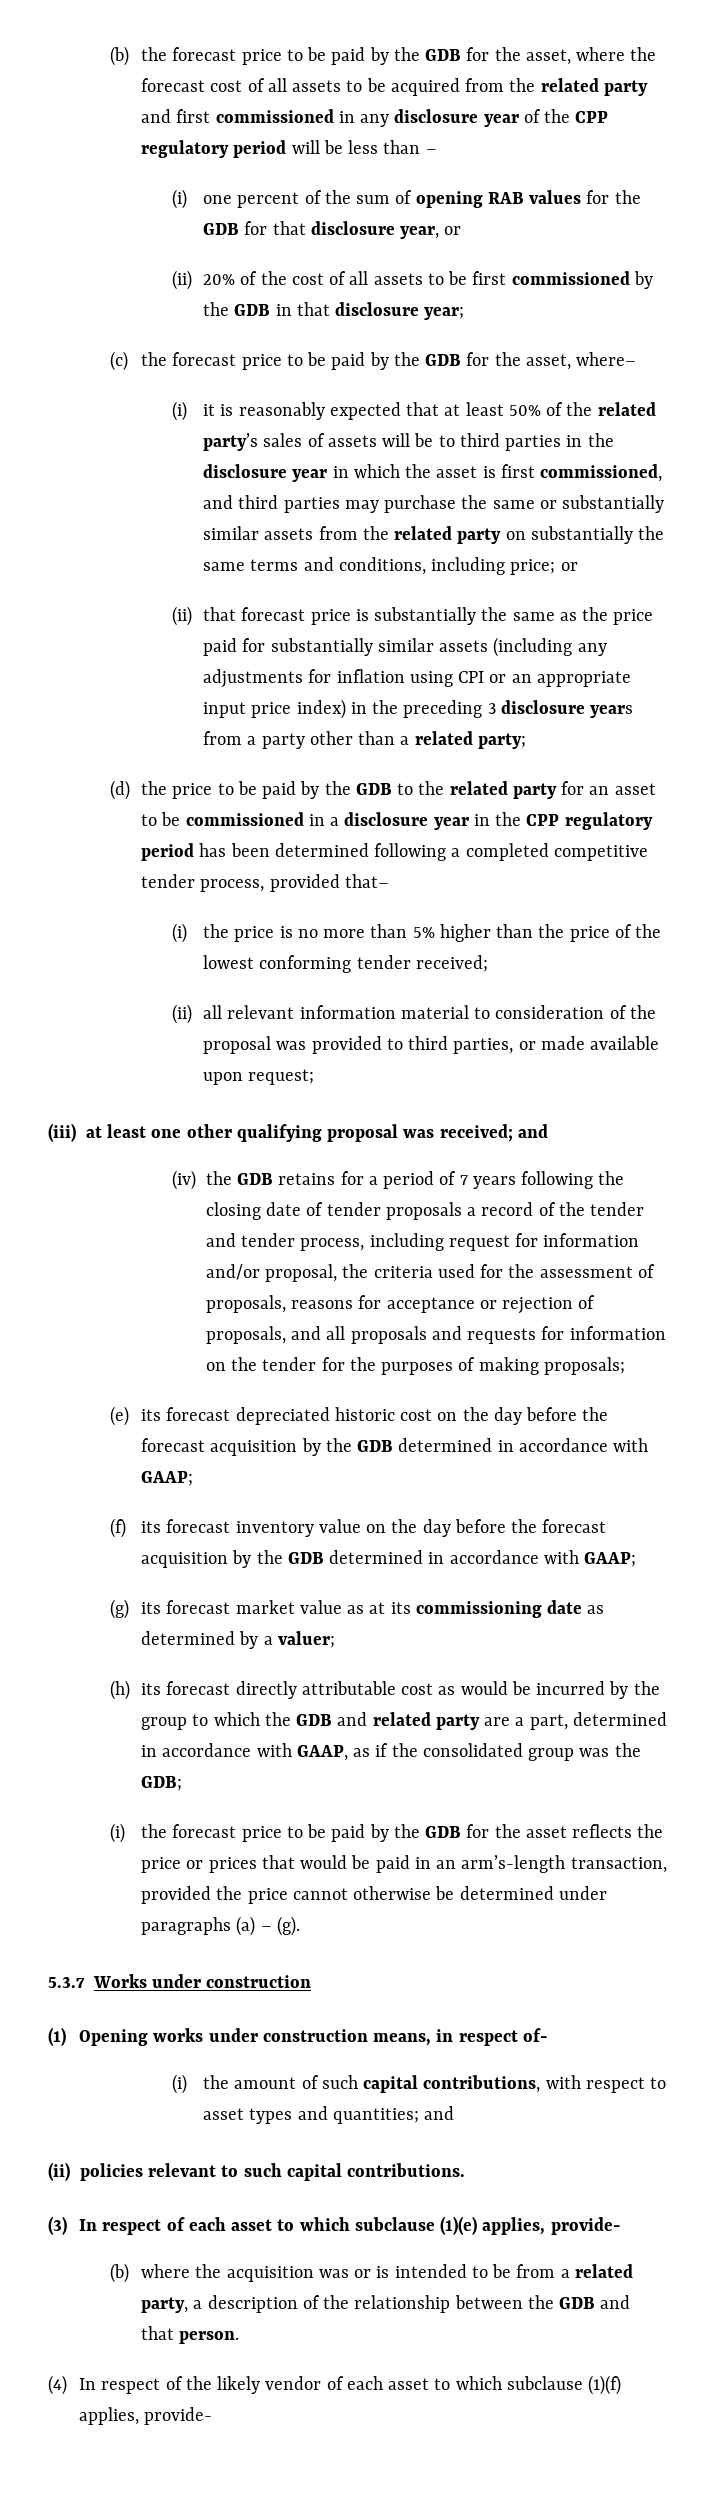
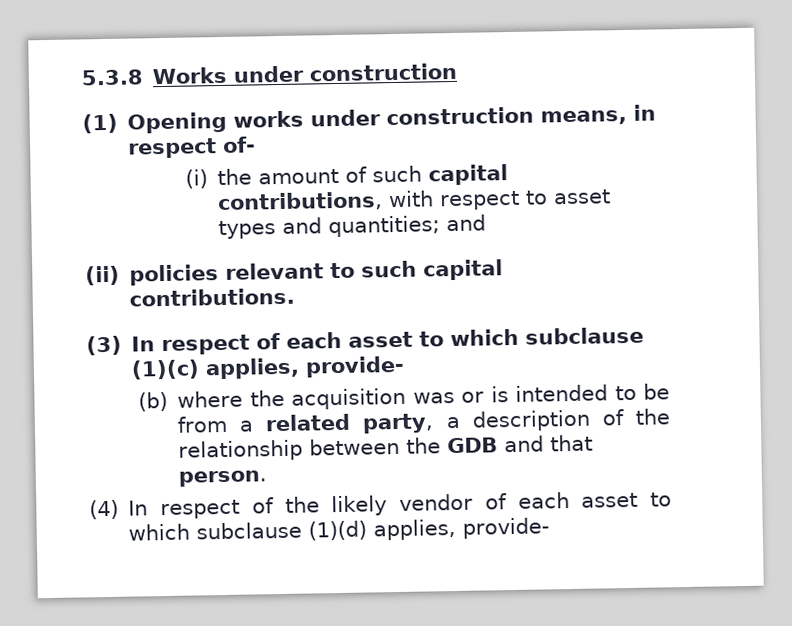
- (b) the forecast price to be paid by the GDB for the asset, where the forecast cost of all assets to be acquired from the related party and first commissioned in any disclosure year of the CPP regulatory period will be less than –
- (i) one percent of the sum of opening RAB values for the GDB for that disclosure year, or
- (ii) 20% of the cost of all assets to be first commissioned by the GDB in that disclosure year;
- (c) the forecast price to be paid by the GDB for the asset, where–
- (i) it is reasonably expected that at least 50% of the related party’s sales of assets will be to third parties in the disclosure year in which the asset is first commissioned, and third parties may purchase the same or substantially similar assets from the related party on substantially the same terms and conditions, including price; or
- (ii) that forecast price is substantially the same as the price paid for substantially similar assets (including any adjustments for inflation using CPI or an appropriate input price index) in the preceding 3 disclosure years from a party other than a related party;
- (d) the price to be paid by the GDB to the related party for an asset to be commissioned in a disclosure year in the CPP regulatory period has been determined following a completed competitive tender process, provided that–
- (i) the price is no more than 5% higher than the price of the lowest conforming tender received;
- (ii) all relevant information material to consideration of the proposal was provided to third parties, or made available upon request;
- (iii) at least one other qualifying proposal was received; and
- (iv) the GDB retains for a period of 7 years following the closing date of tender proposals a record of the tender and tender process, including request for information and/or proposal, the criteria used for the assessment of proposals, reasons for acceptance or rejection of proposals, and all proposals and requests for information on the tender for the purposes of making proposals;
- (e) its forecast depreciated historic cost on the day before the forecast acquisition by the GDB determined in accordance with GAAP;
- (f) its forecast inventory value on the day before the forecast acquisition by the GDB determined in accordance with GAAP;
- (g) its forecast market value as at its commissioning date as determined by a valuer;
- (h) its forecast directly attributable cost as would be incurred by the group to which the GDB and related party are a part, determined in accordance with GAAP, as if the consolidated group was the GDB;
- (i) the forecast price to be paid by the GDB for the asset reflects the price or prices that would be paid in an arm’s-length transaction, provided the price cannot otherwise be determined under paragraphs (a) – (g).
- 5.3.7 Works under construction
+ 5.3.8 Works under construction
- (3) In respect of each asset to which subclause (1)(e) applies, provide-
+ (3) In respect of each asset to which subclause (1)(c) applies, provide-
- (4) In respect of the likely vendor of each asset to which subclause (1)(f) applies, provide-
+ (4) In respect of the likely vendor of each asset to which subclause (1)(d) applies, provide-

